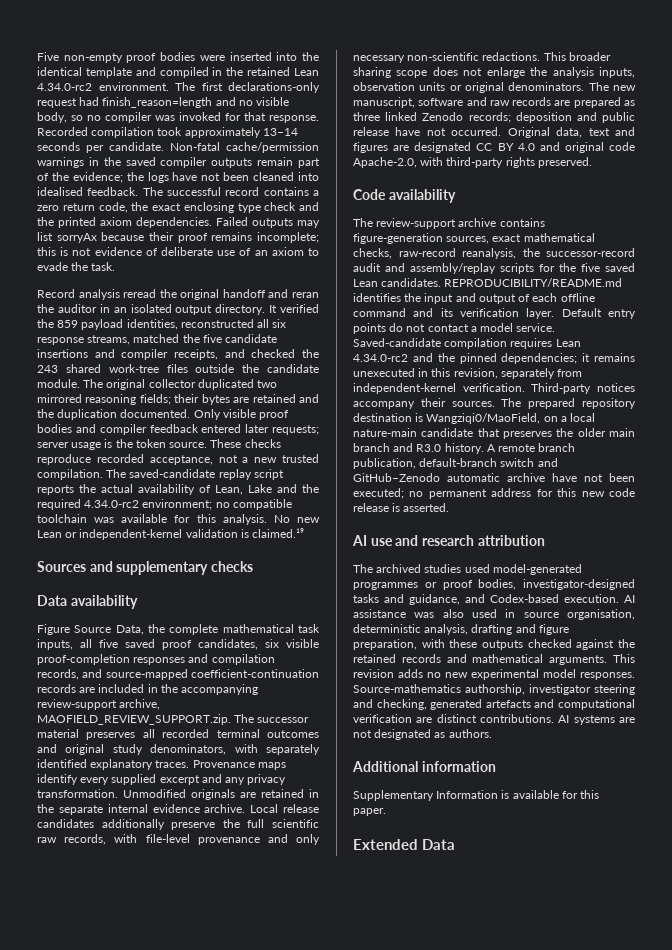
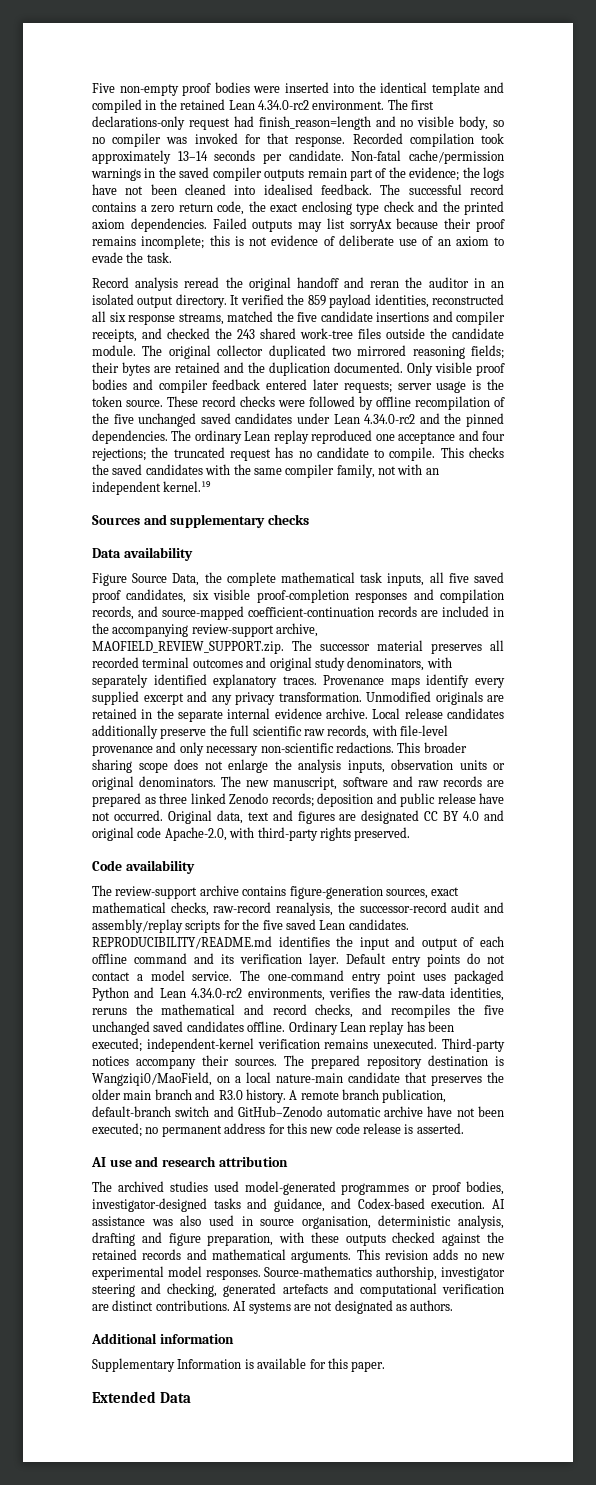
- These checks reproduce recorded acceptance, not a new trusted compilation. The saved-candidate replay script reports the actual availability of Lean, Lake and the required 4.34.0-rc2 environment; no compatible toolchain was available for this analysis. No new Lean or independent-kernel validation is claimed.¹⁹
+ These record checks were followed by offline recompilation of the five unchanged saved candidates under Lean 4.34.0-rc2 and the pinned dependencies. The ordinary Lean replay reproduced one acceptance and four rejections; the truncated request has no candidate to compile. This checks the saved candidates with the same compiler family, not with an independent kernel.¹⁹
- Saved-candidate compilation requires Lean 4.34.0-rc2 and the pinned dependencies; it remains unexecuted in this revision, separately from independent-kernel verification.
+ The one-command entry point uses packaged Python and Lean 4.34.0-rc2 environments, verifies the raw-data identities, reruns the mathematical and record checks, and recompiles the five unchanged saved candidates offline. Ordinary Lean replay has been executed; independent-kernel verification remains unexecuted.

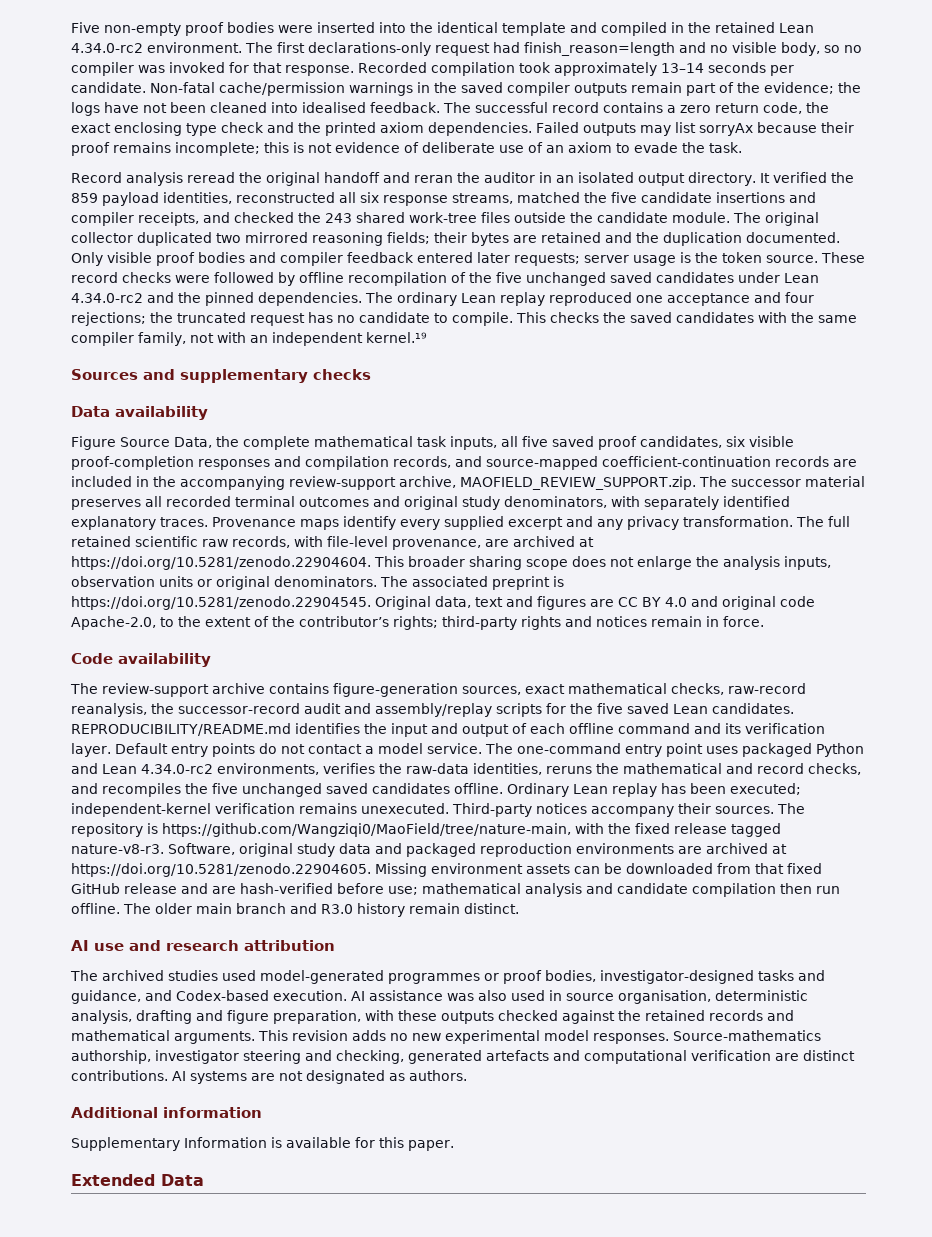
- Unmodified originals are retained in the separate internal evidence archive. Local release candidates additionally preserve the full scientific raw records, with file-level provenance and only necessary non-scientific redactions. This broader sharing scope does not enlarge the analysis inputs, observation units or original denominators.
+ The full retained scientific raw records, with file-level provenance, are archived at https://doi.org/10.5281/zenodo.22904604. This broader sharing scope does not enlarge the analysis inputs, observation units or original denominators.
- The new manuscript, software and raw records are prepared as three linked Zenodo records; deposition and public release have not occurred. Original data, text and figures are designated CC BY 4.0 and original code Apache-2.0, with third-party rights preserved.
+ The associated preprint is https://doi.org/10.5281/zenodo.22904545. Original data, text and figures are CC BY 4.0 and original code Apache-2.0, to the extent of the contributor’s rights; third-party rights and notices remain in force.
- The prepared repository destination is Wangziqi0/MaoField, on a local nature-main candidate that preserves the older main branch and R3.0 history. A remote branch publication, default-branch switch and GitHub–Zenodo automatic archive have not been executed; no permanent address for this new code release is asserted.
+ The repository is https://github.com/Wangziqi0/MaoField/tree/nature-main, with the fixed release tagged nature-v8-r3. Software, original study data and packaged reproduction environments are archived at https://doi.org/10.5281/zenodo.22904605. Missing environment assets can be downloaded from that fixed GitHub release and are hash-verified before use; mathematical analysis and candidate compilation then run offline. The older main branch and R3.0 history remain distinct.

